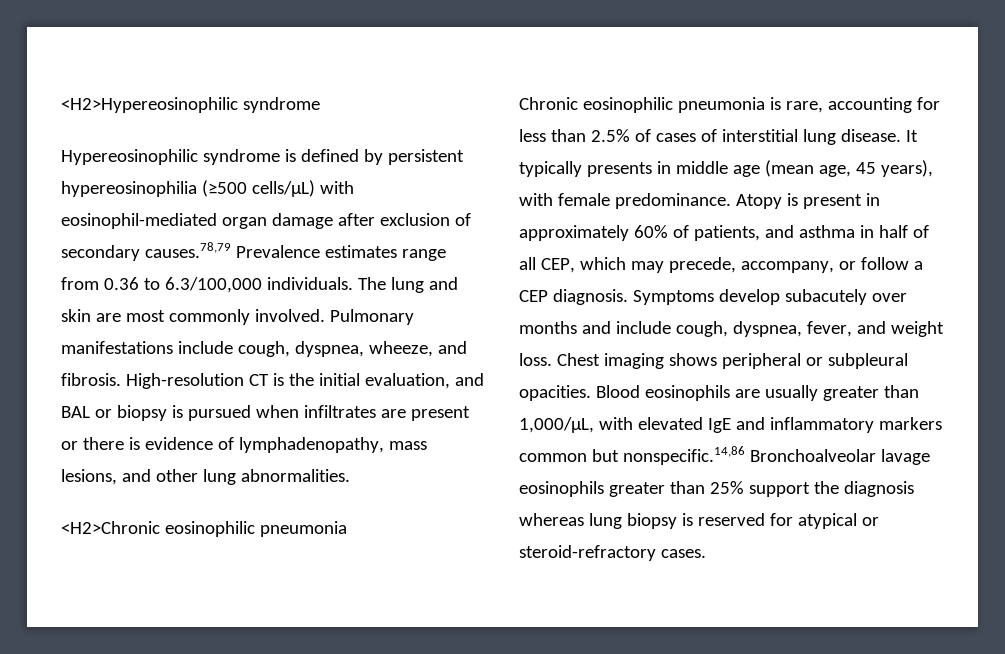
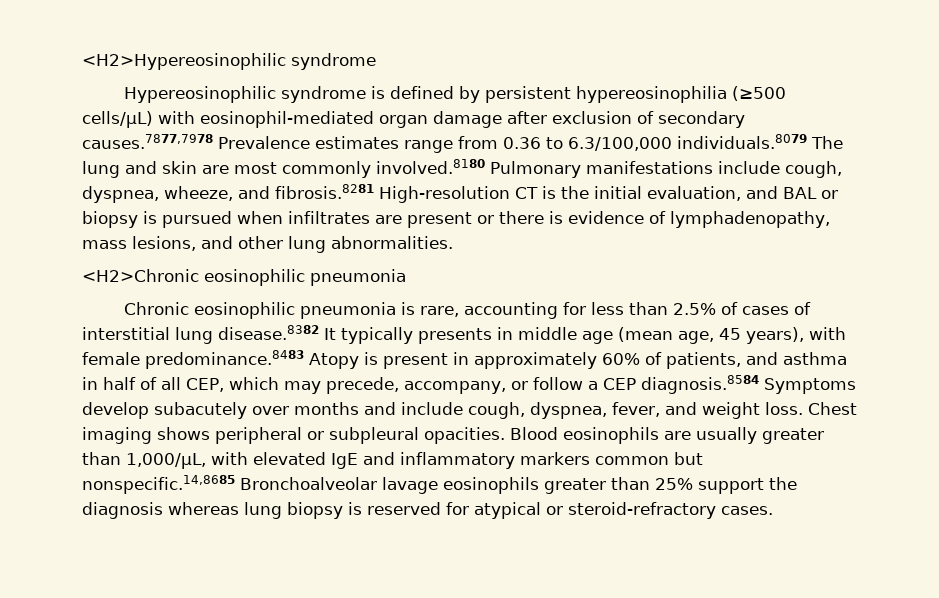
- Hypereosinophilic syndrome is defined by persistent hypereosinophilia (≥500 cells/μL) with eosinophil-mediated organ damage after exclusion of secondary causes.78,79 Prevalence estimates range from 0.36 to 6.3/100,000 individuals. The lung and skin are most commonly involved. Pulmonary manifestations include cough, dyspnea, wheeze, and fibrosis. High-resolution CT is the initial evaluation, and BAL or biopsy is pursued when infiltrates are present or there is evidence of lymphadenopathy, mass lesions, and other lung abnormalities.
+ Hypereosinophilic syndrome is defined by persistent hypereosinophilia (≥500 cells/μL) with eosinophil-mediated organ damage after exclusion of secondary causes.7877,7978 Prevalence estimates range from 0.36 to 6.3/100,000 individuals.8079 The lung and skin are most commonly involved.8180 Pulmonary manifestations include cough, dyspnea, wheeze, and fibrosis.8281 High-resolution CT is the initial evaluation, and BAL or biopsy is pursued when infiltrates are present or there is evidence of lymphadenopathy, mass lesions, and other lung abnormalities.
- Chronic eosinophilic pneumonia is rare, accounting for less than 2.5% of cases of interstitial lung disease. It typically presents in middle age (mean age, 45 years), with female predominance. Atopy is present in approximately 60% of patients, and asthma in half of all CEP, which may precede, accompany, or follow a CEP diagnosis. Symptoms develop subacutely over months and include cough, dyspnea, fever, and weight loss.
+ Chronic eosinophilic pneumonia is rare, accounting for less than 2.5% of cases of interstitial lung disease.8382 It typically presents in middle age (mean age, 45 years), with female predominance.8483 Atopy is present in approximately 60% of patients, and asthma in half of all CEP, which may precede, accompany, or follow a CEP diagnosis.8584 Symptoms develop subacutely over months and include cough, dyspnea, fever, and weight loss.
- Blood eosinophils are usually greater than 1,000/μL, with elevated IgE and inflammatory markers common but nonspecific.14,86 Bronchoalveolar lavage eosinophils greater than 25% support the diagnosis whereas lung biopsy is reserved for atypical or steroid-refractory cases.
+ Blood eosinophils are usually greater than 1,000/μL, with elevated IgE and inflammatory markers common but nonspecific.14,8685 Bronchoalveolar lavage eosinophils greater than 25% support the diagnosis whereas lung biopsy is reserved for atypical or steroid-refractory cases.

